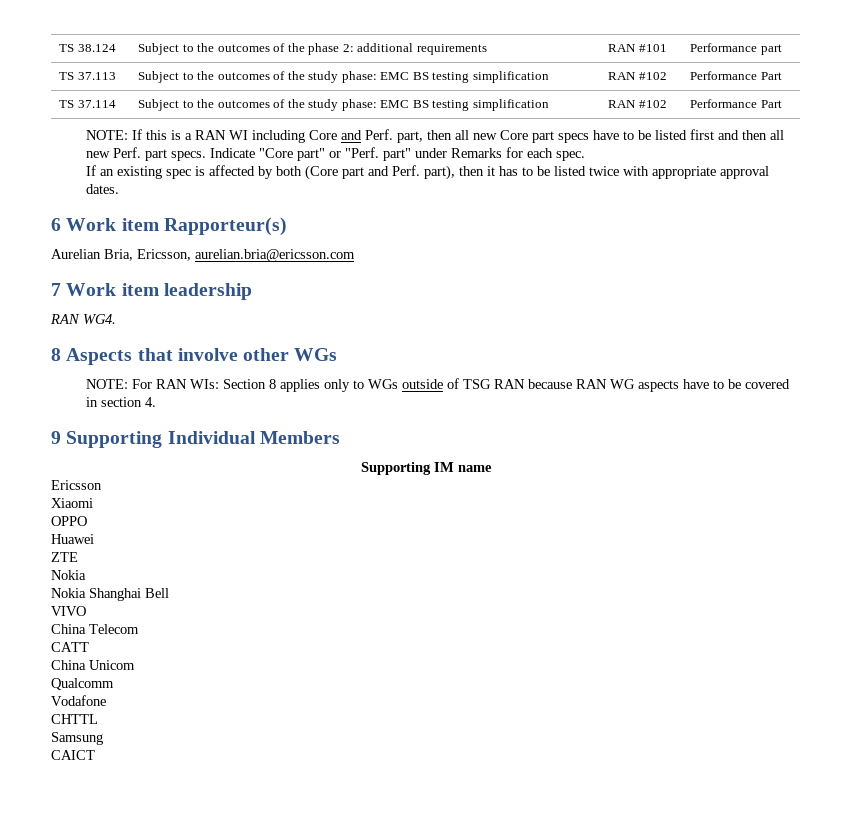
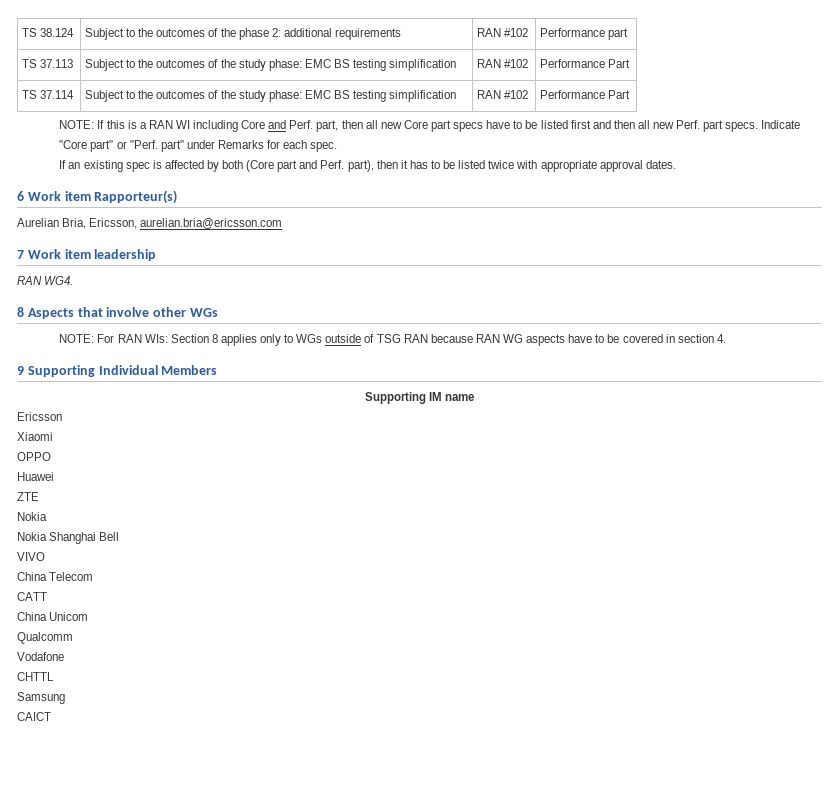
- TS 38.124 | Subject to the outcomes of the phase 2: additional requirements | RAN #101 | Performance part
+ TS 38.124 | Subject to the outcomes of the phase 2: additional requirements | RAN #102 | Performance part

